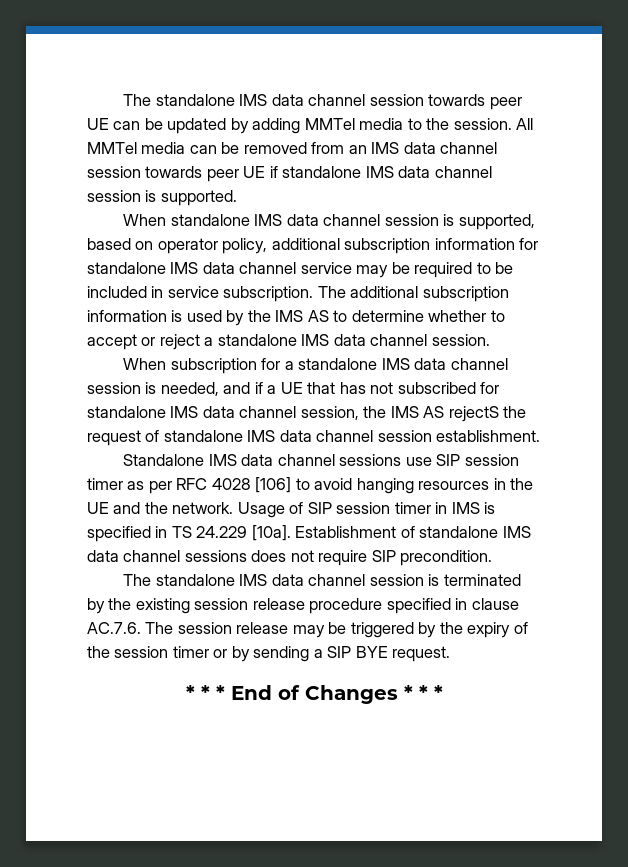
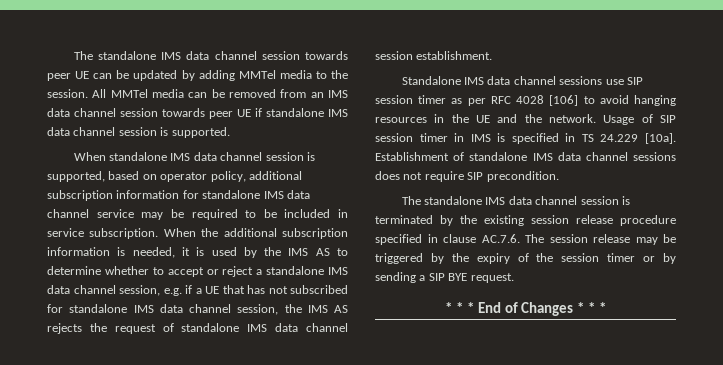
- The additional subscription information is used by the IMS AS to determine whether to accept or reject a standalone IMS data channel session.
- When subscription for a standalone IMS data channel session is needed, and if a UE that has not subscribed for standalone IMS data channel session, the IMS AS rejectS the request of standalone IMS data channel session establishment.
+ When the additional subscription information is needed, it is used by the IMS AS to determine whether to accept or reject a standalone IMS data channel session, e.g. if a UE that has not subscribed for standalone IMS data channel session, the IMS AS rejects the request of standalone IMS data channel session establishment.

